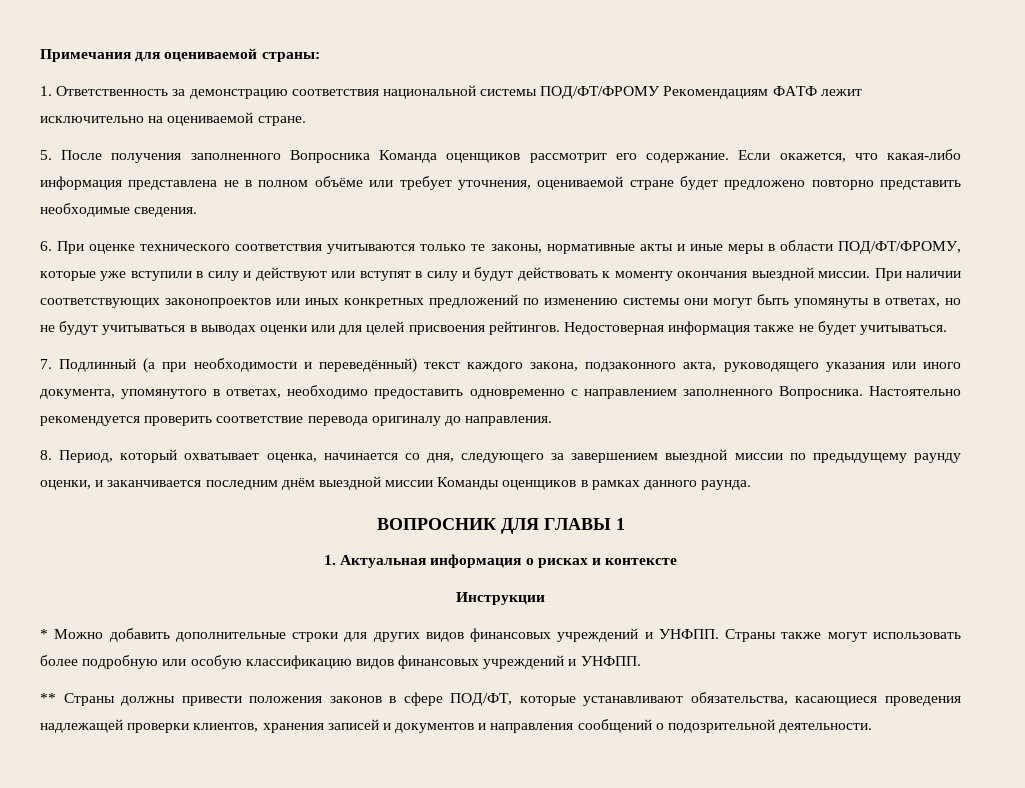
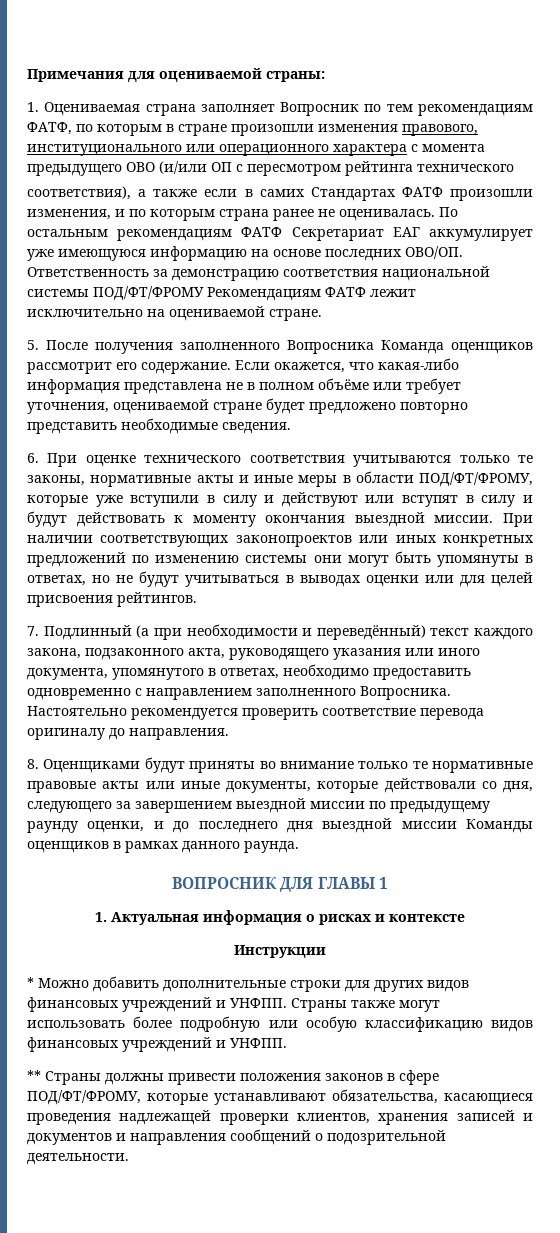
- 1. Ответственность за демонстрацию соответствия национальной системы ПОД/ФТ/ФРОМУ Рекомендациям ФАТФ лежит исключительно на оцениваемой стране.
+ 1. Оцениваемая страна заполняет Вопросник по тем рекомендациям ФАТФ, по которым в стране произошли изменения правового, институционального или операционного характера с момента предыдущего ОВО (и/или ОП с пересмотром рейтинга технического
+ соответствия), а также если в самих Стандартах ФАТФ произошли изменения, и по которым страна ранее не оценивалась. По остальным рекомендациям ФАТФ Секретариат ЕАГ аккумулирует уже имеющуюся информацию на основе последних ОВО/ОП. Ответственность за демонстрацию соответствия национальной системы ПОД/ФТ/ФРОМУ Рекомендациям ФАТФ лежит исключительно на оцениваемой стране.
- Недостоверная информация также не будет учитываться.
- 8. Период, который охватывает оценка, начинается со дня, следующего за завершением выездной миссии по предыдущему раунду оценки, и заканчивается последним днём выездной миссии Команды оценщиков в рамках данного раунда.
+ 8. Оценщиками будут приняты во внимание только те нормативные правовые акты или иные документы, которые действовали со дня, следующего за завершением выездной миссии по предыдущему раунду оценки, и до последнего дня выездной миссии Команды оценщиков в рамках данного раунда.
- ** Страны должны привести положения законов в сфере ПОД/ФТ, которые устанавливают обязательства, касающиеся проведения надлежащей проверки клиентов, хранения записей и документов и направления сообщений о подозрительной деятельности.
+ ** Страны должны привести положения законов в сфере ПОД/ФТ/ФРОМУ, которые устанавливают обязательства, касающиеся проведения надлежащей проверки клиентов, хранения записей и документов и направления сообщений о подозрительной деятельности.

